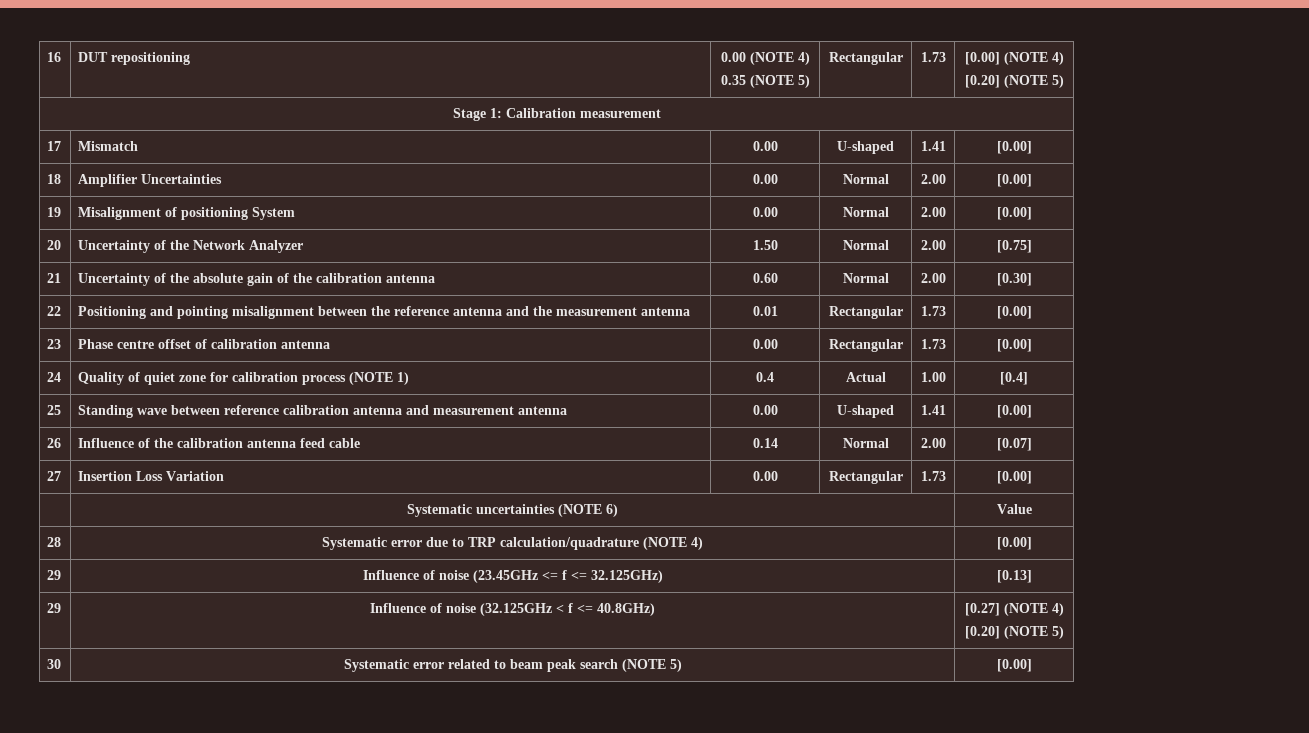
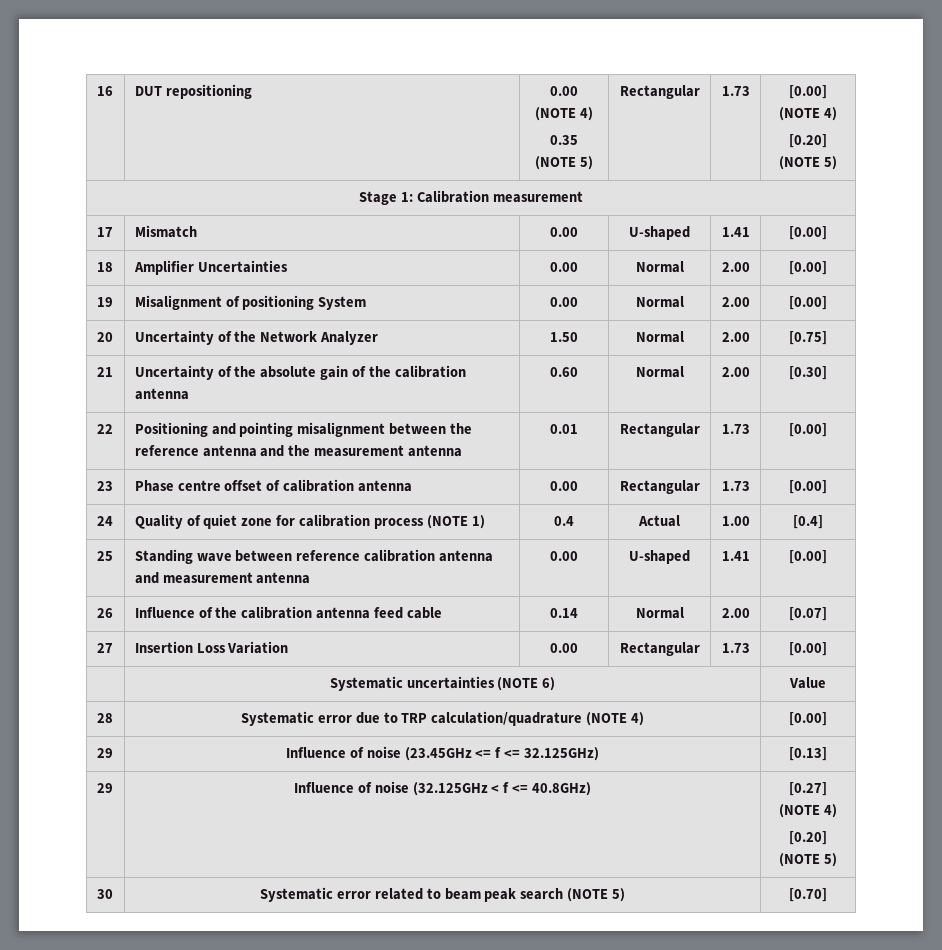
- 30 | Systematic error related to beam peak search (NOTE 5) | [0.00]
+ 30 | Systematic error related to beam peak search (NOTE 5) | [0.70]

